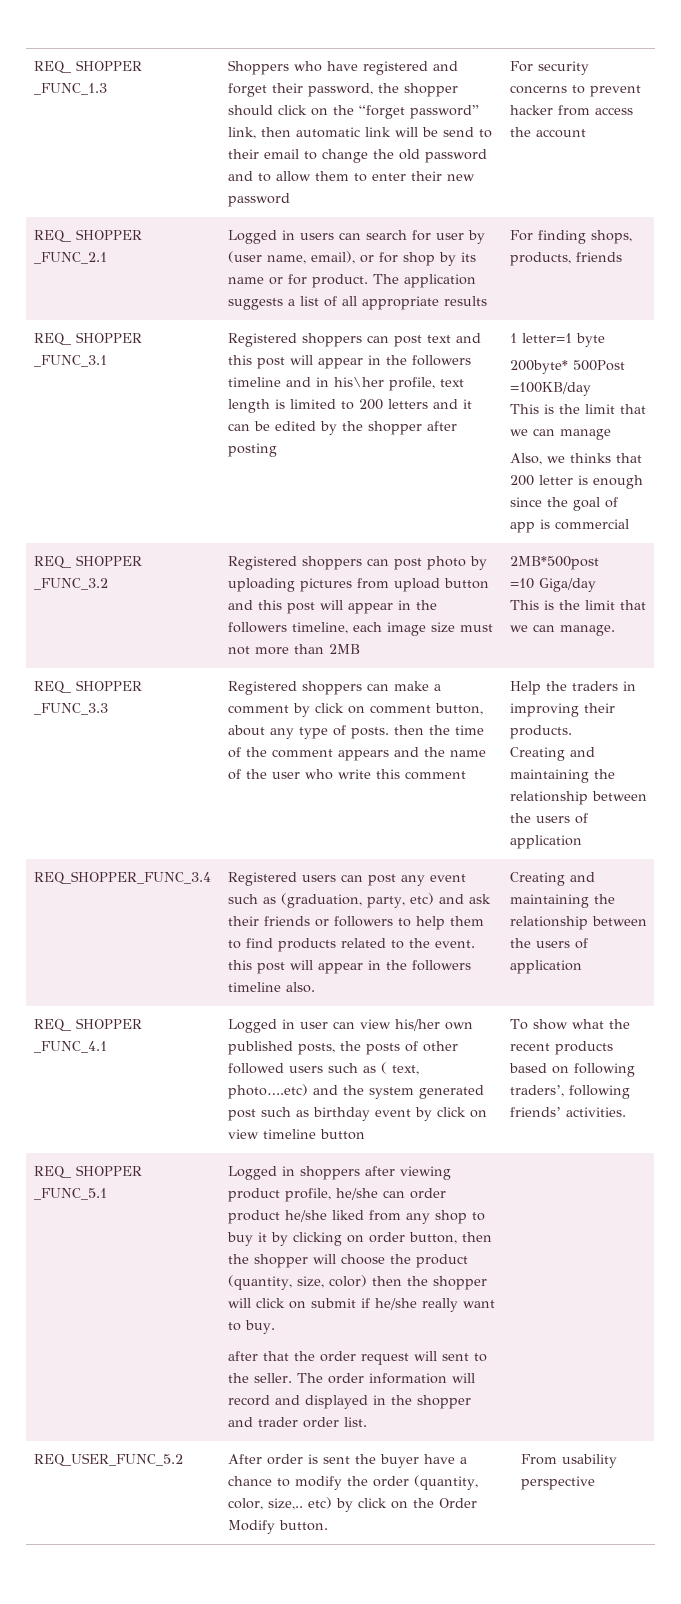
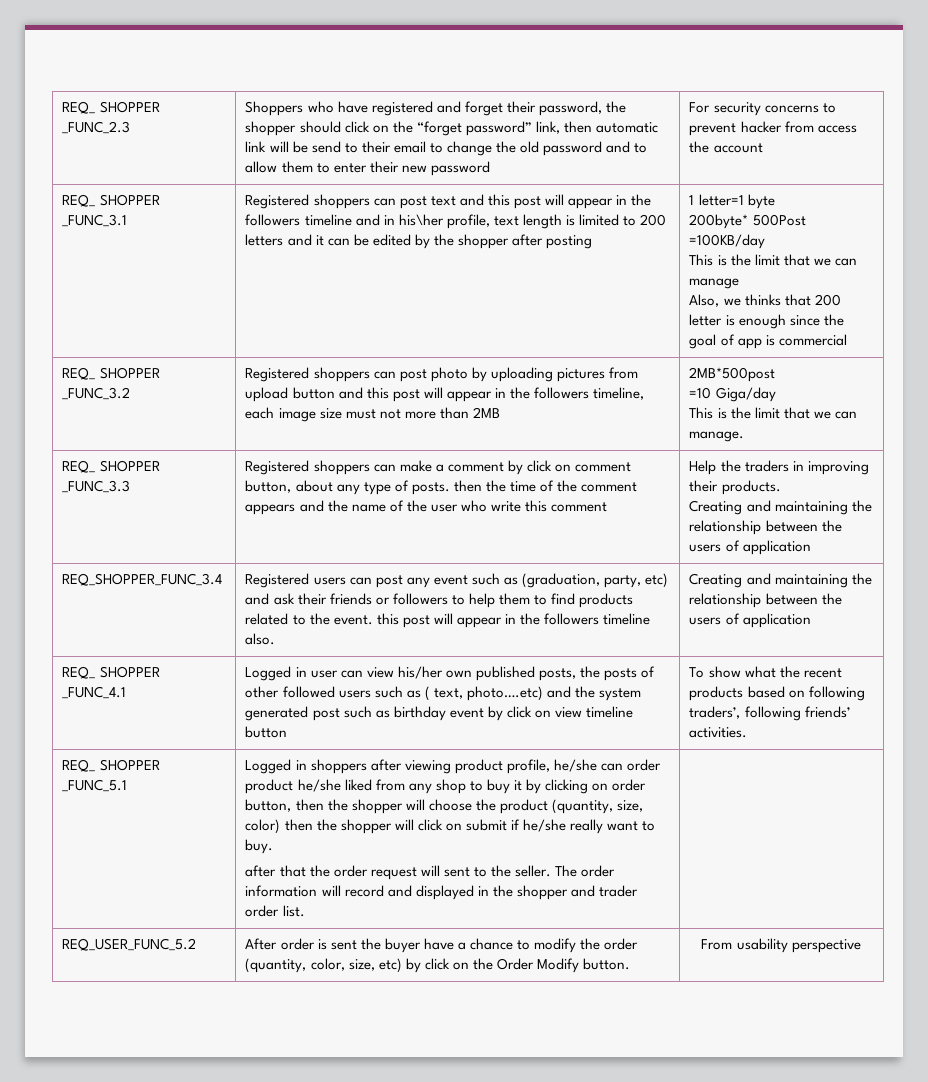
- REQ_ SHOPPER _FUNC_1.3
+ REQ_ SHOPPER _FUNC_2.3
- REQ_ SHOPPER _FUNC_2.1 | Logged in users can search for user by (user name, email), or for shop by its name or for product. The application suggests a list of all appropriate results | For finding shops, products, friends
- REQ_USER_FUNC_5.2 | After order is sent the buyer have a chance to modify the order (quantity, color, size,.. etc) by click on the Order Modify button. | From usability perspective
+ REQ_USER_FUNC_5.2 | After order is sent the buyer have a chance to modify the order (quantity, color, size, etc) by click on the Order Modify button. | From usability perspective

